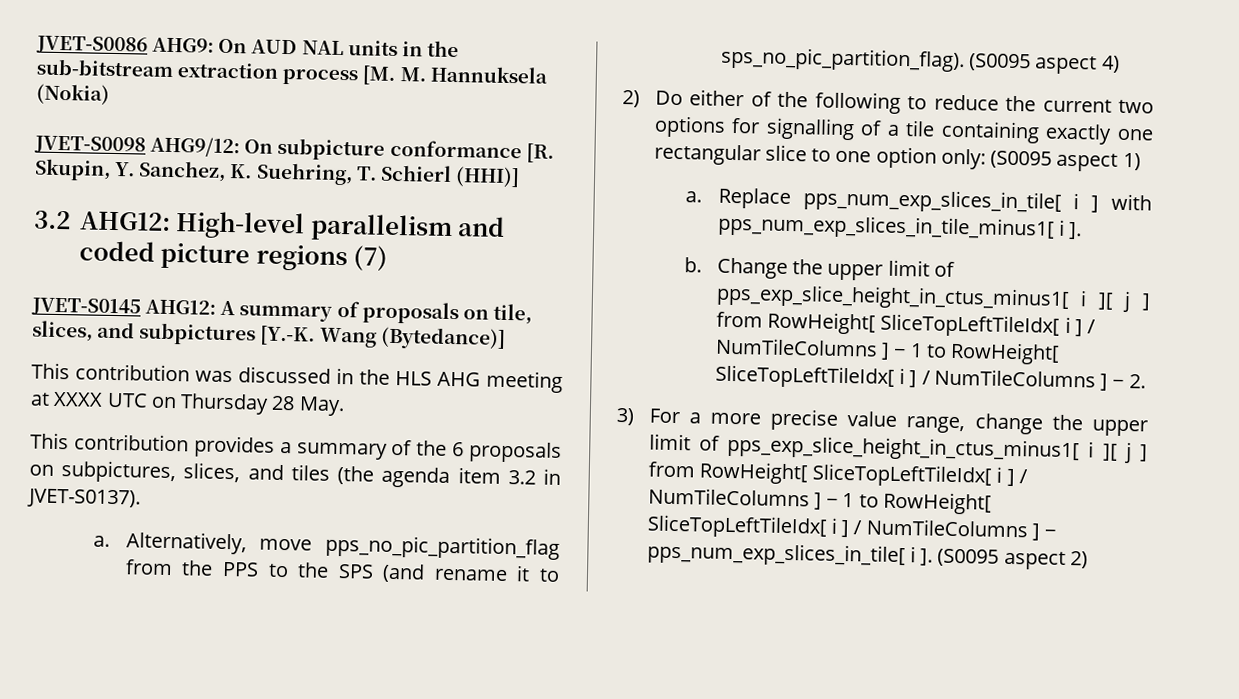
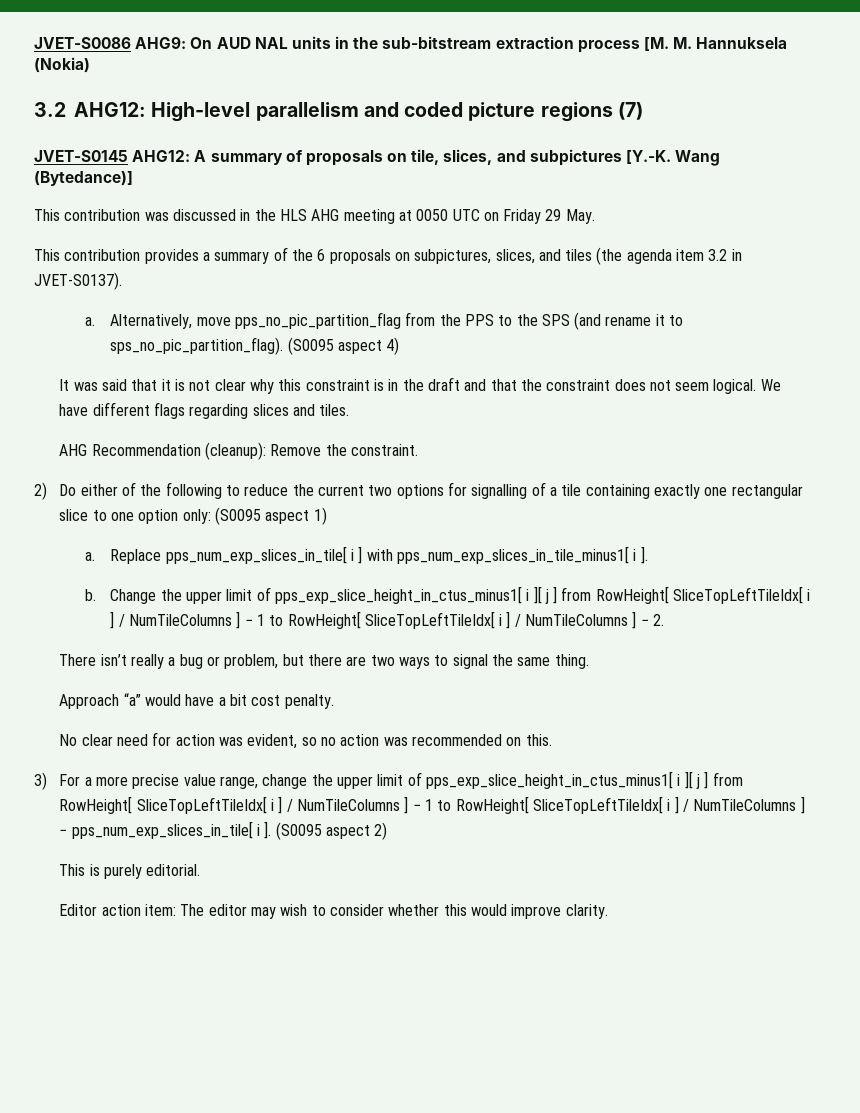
- JVET-S0098 AHG9/12: On subpicture conformance [R. Skupin, Y. Sanchez, K. Suehring, T. Schierl (HHI)]
- This contribution was discussed in the HLS AHG meeting at XXXX UTC on Thursday 28 May.
+ This contribution was discussed in the HLS AHG meeting at 0050 UTC on Friday 29 May.
+ It was said that it is not clear why this constraint is in the draft and that the constraint does not seem logical. We have different flags regarding slices and tiles.
+ AHG Recommendation (cleanup): Remove the constraint.
+ There isn’t really a bug or problem, but there are two ways to signal the same thing.
+ Approach “a” would have a bit cost penalty.
+ No clear need for action was evident, so no action was recommended on this.
+ This is purely editorial.
+ Editor action item: The editor may wish to consider whether this would improve clarity.

